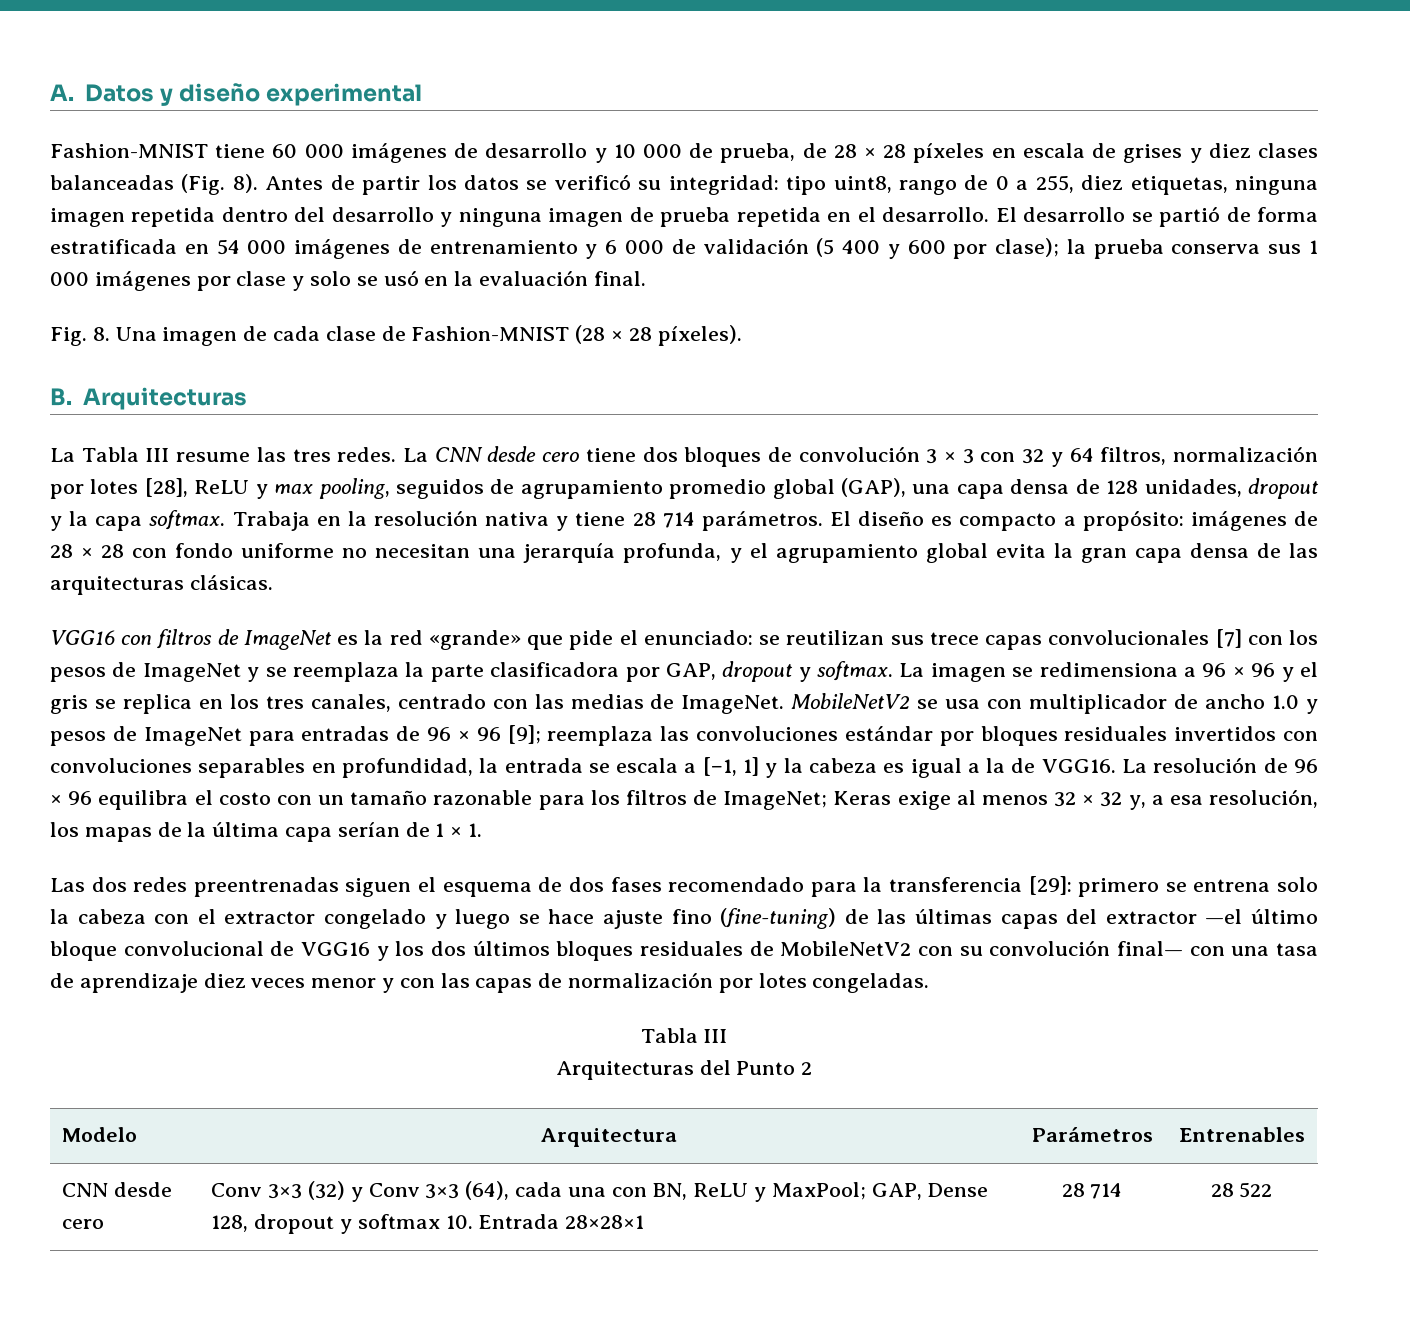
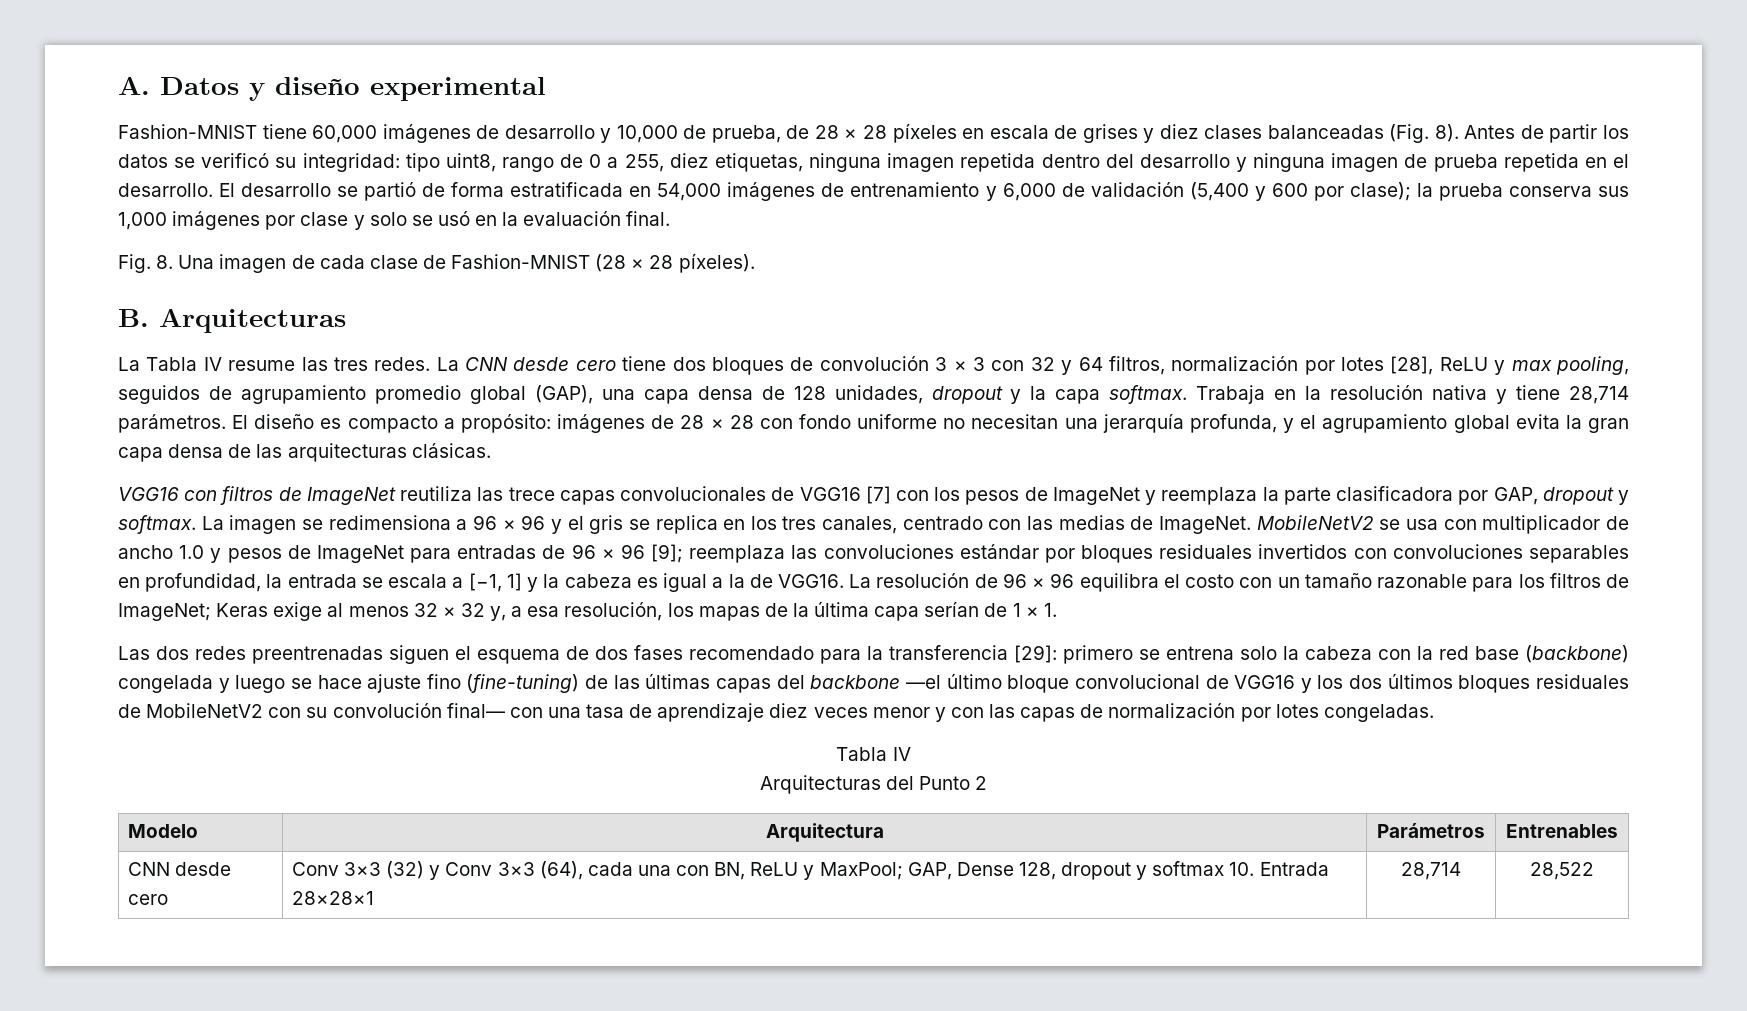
- Fashion-MNIST tiene 60 000 imágenes de desarrollo y 10 000 de prueba, de 28 × 28 píxeles en escala de grises y diez clases balanceadas (Fig. 8).
+ Fashion-MNIST tiene 60,000 imágenes de desarrollo y 10,000 de prueba, de 28 × 28 píxeles en escala de grises y diez clases balanceadas (Fig. 8).
- El desarrollo se partió de forma estratificada en 54 000 imágenes de entrenamiento y 6 000 de validación (5 400 y 600 por clase); la prueba conserva sus 1 000 imágenes por clase y solo se usó en la evaluación final.
+ El desarrollo se partió de forma estratificada en 54,000 imágenes de entrenamiento y 6,000 de validación (5,400 y 600 por clase); la prueba conserva sus 1,000 imágenes por clase y solo se usó en la evaluación final.
- La Tabla III resume las tres redes.
+ La Tabla IV resume las tres redes.
- Trabaja en la resolución nativa y tiene 28 714 parámetros.
+ Trabaja en la resolución nativa y tiene 28,714 parámetros.
- VGG16 con filtros de ImageNet es la red «grande» que pide el enunciado: se reutilizan sus trece capas convolucionales [7] con los pesos de ImageNet y se reemplaza la parte clasificadora por GAP, dropout y softmax.
+ VGG16 con filtros de ImageNet reutiliza las trece capas convolucionales de VGG16 [7] con los pesos de ImageNet y reemplaza la parte clasificadora por GAP, dropout y softmax.
- primero se entrena solo la cabeza con el extractor congelado y luego se hace ajuste fino (fine-tuning) de las últimas capas del extractor —el último bloque convolucional de VGG16 y los dos últimos bloques residuales de MobileNetV2 con su convolución final— con una tasa de aprendizaje diez veces menor y con las capas de normalización por lotes congeladas.
- Tabla III
+ primero se entrena solo la cabeza con la red base (backbone) congelada y luego se hace ajuste fino (fine-tuning) de las últimas capas del backbone —el último bloque convolucional de VGG16 y los dos últimos bloques residuales de MobileNetV2 con su convolución final— con una tasa de aprendizaje diez veces menor y con las capas de normalización por lotes congeladas.
+ Tabla IV
- CNN desde cero | Conv 3×3 (32) y Conv 3×3 (64), cada una con BN, ReLU y MaxPool; GAP, Dense 128, dropout y softmax 10. Entrada 28×28×1 | 28 714 | 28 522
+ CNN desde cero | Conv 3×3 (32) y Conv 3×3 (64), cada una con BN, ReLU y MaxPool; GAP, Dense 128, dropout y softmax 10. Entrada 28×28×1 | 28,714 | 28,522

